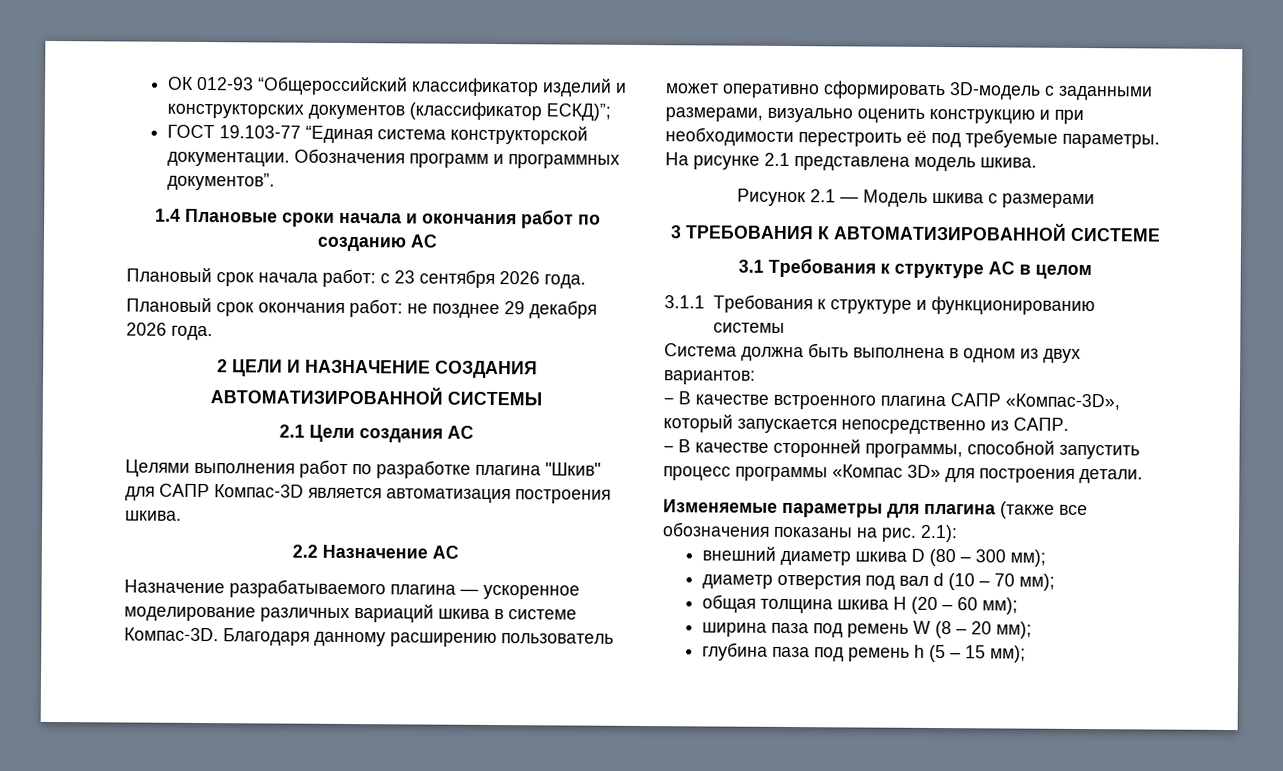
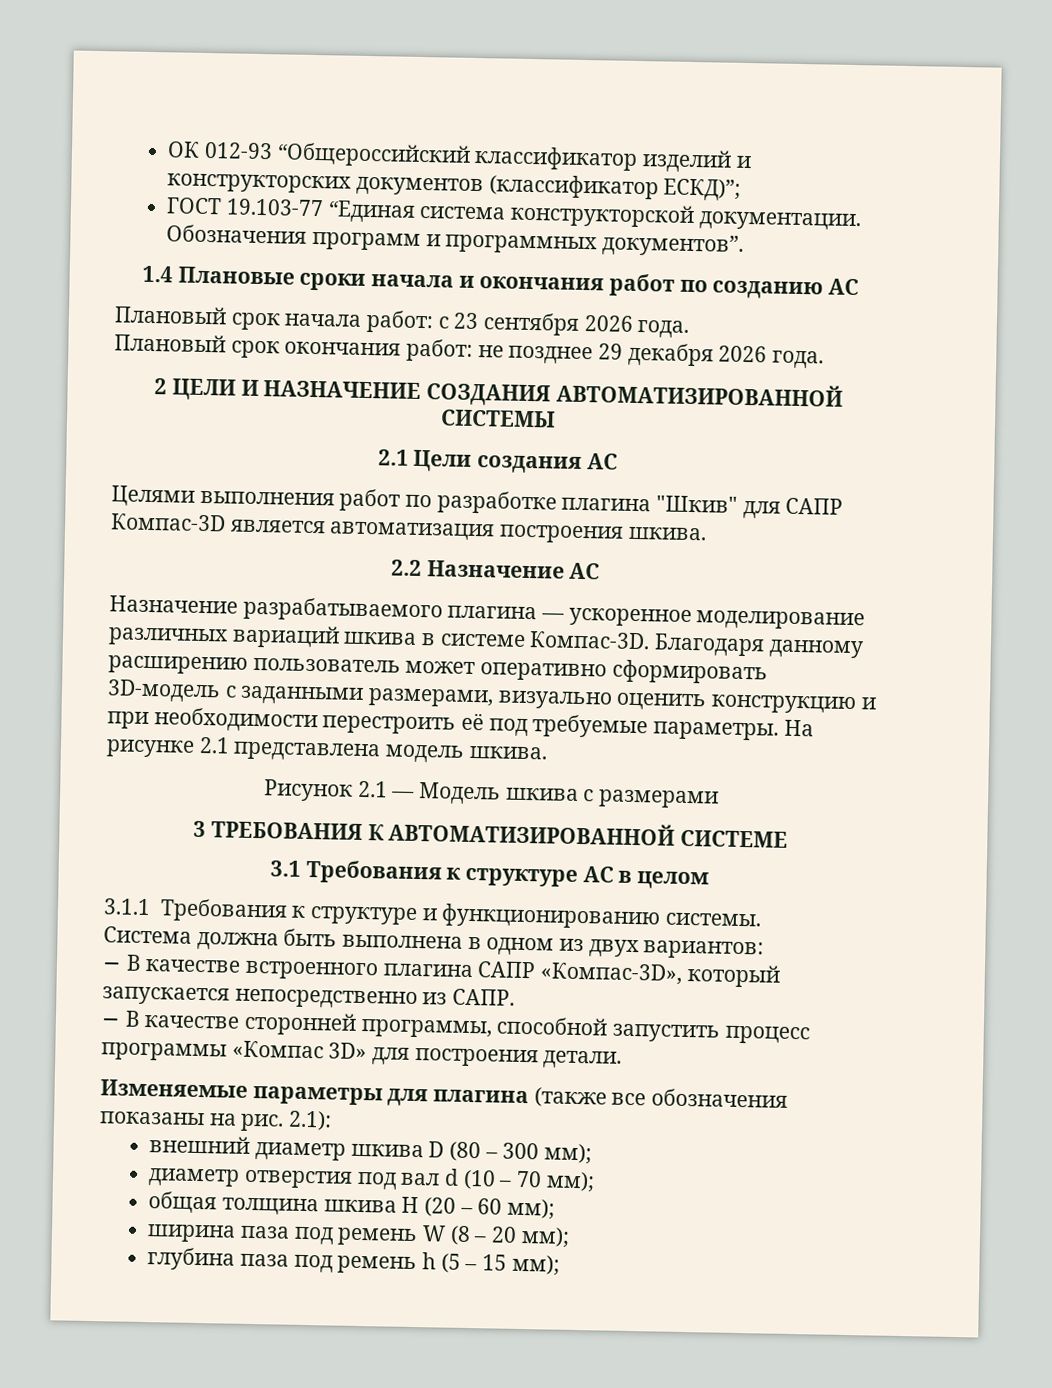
- 2 ЦЕЛИ И НАЗНАЧЕНИЕ СОЗДАНИЯ
- АВТОМАТИЗИРОВАННОЙ СИСТЕМЫ
+ 2 ЦЕЛИ И НАЗНАЧЕНИЕ СОЗДАНИЯ АВТОМАТИЗИРОВАННОЙ СИСТЕМЫ
- 3.1.1 Требования к структуре и функционированию системы
+ 3.1.1 Требования к структуре и функционированию системы.

